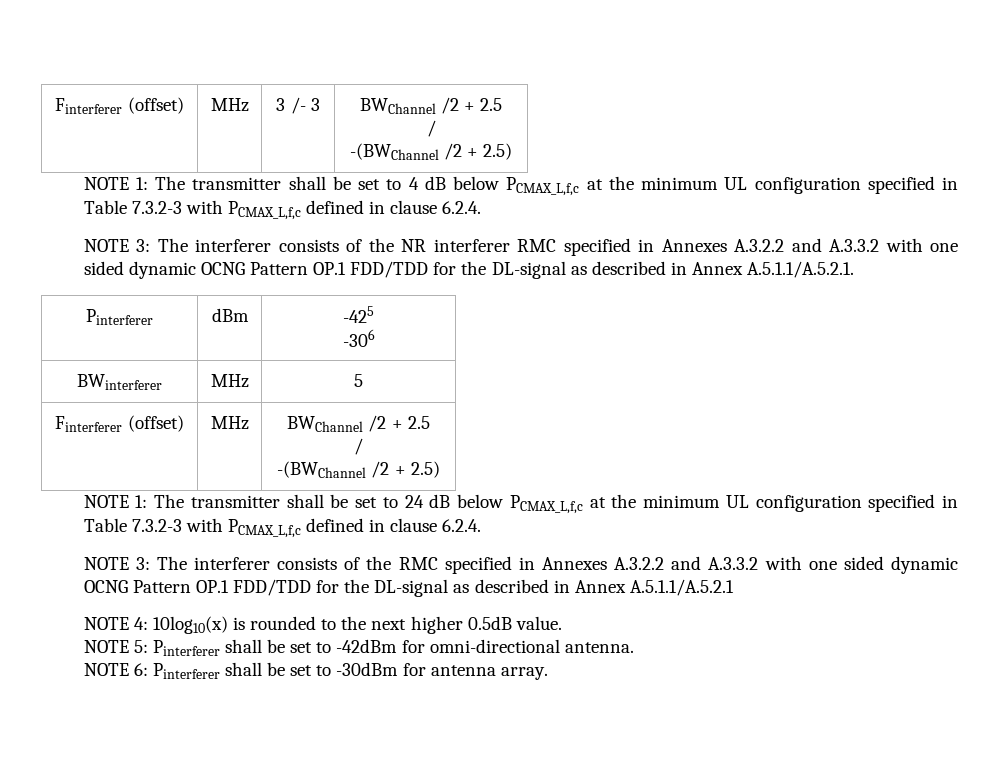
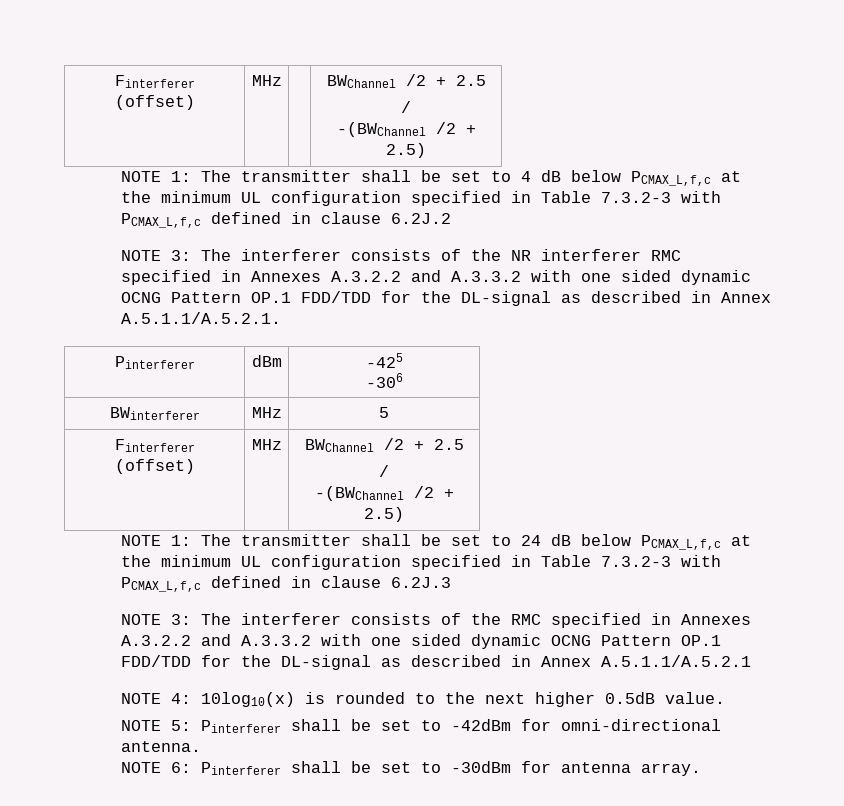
- Finterferer (offset) | MHz | 3 /- 3 | BWChannel /2 + 2.5
+ Finterferer (offset) | MHz | | BWChannel /2 + 2.5
- NOTE 1: The transmitter shall be set to 4 dB below PCMAX_L,f,c at the minimum UL configuration specified in Table 7.3.2-3 with PCMAX_L,f,c defined in clause 6.2.4.
+ NOTE 1: The transmitter shall be set to 4 dB below PCMAX_L,f,c at the minimum UL configuration specified in Table 7.3.2-3 with PCMAX_L,f,c defined in clause 6.2J.2
- NOTE 1: The transmitter shall be set to 24 dB below PCMAX_L,f,c at the minimum UL configuration specified in Table 7.3.2-3 with PCMAX_L,f,c defined in clause 6.2.4.
+ NOTE 1: The transmitter shall be set to 24 dB below PCMAX_L,f,c at the minimum UL configuration specified in Table 7.3.2-3 with PCMAX_L,f,c defined in clause 6.2J.3

